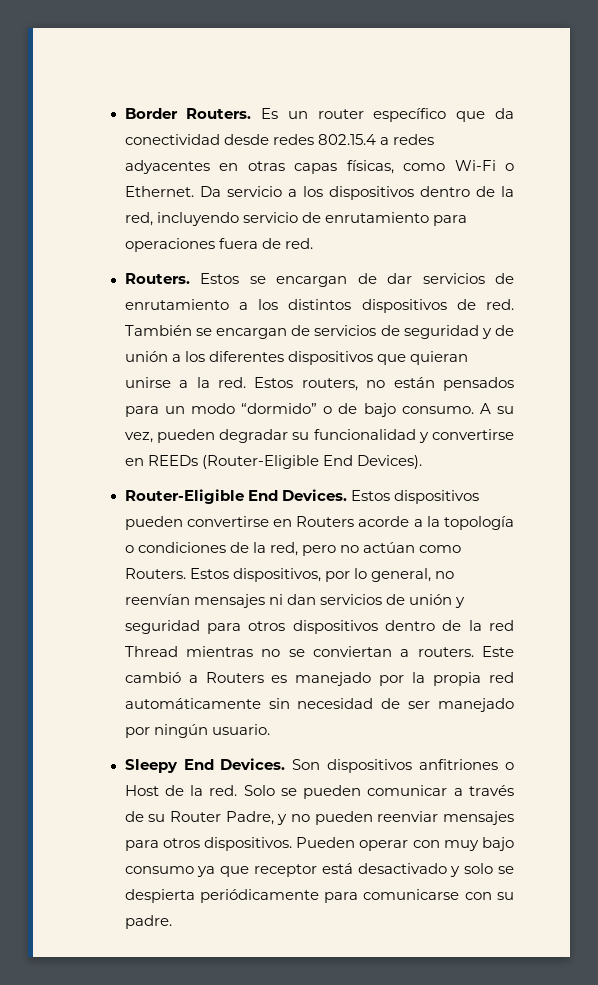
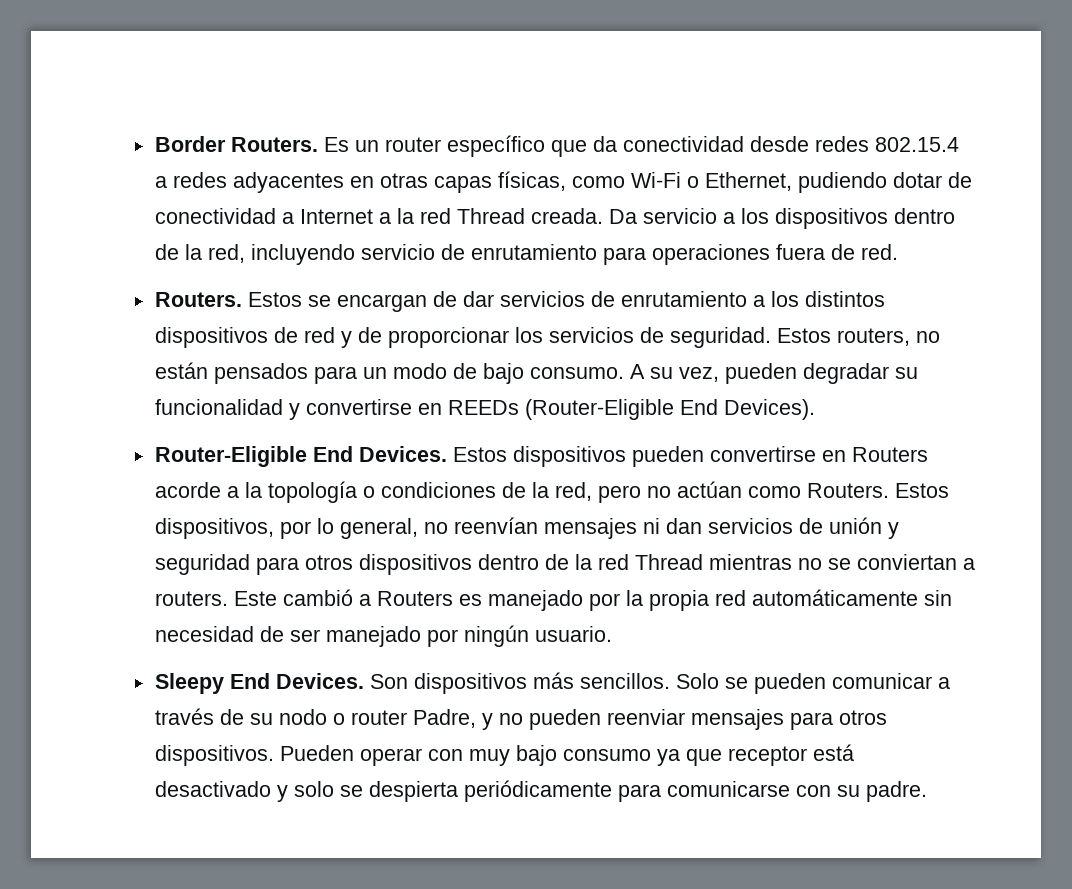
- Es un router específico que da conectividad desde redes 802.15.4 a redes adyacentes en otras capas físicas, como Wi-Fi o Ethernet.
+ Es un router específico que da conectividad desde redes 802.15.4 a redes adyacentes en otras capas físicas, como Wi-Fi o Ethernet, pudiendo dotar de conectividad a Internet a la red Thread creada.
- Estos se encargan de dar servicios de enrutamiento a los distintos dispositivos de red. También se encargan de servicios de seguridad y de unión a los diferentes dispositivos que quieran unirse a la red.
+ Estos se encargan de dar servicios de enrutamiento a los distintos dispositivos de red y de proporcionar los servicios de seguridad.
- Estos routers, no están pensados para un modo “dormido” o de bajo consumo.
+ Estos routers, no están pensados para un modo de bajo consumo.
- Son dispositivos anfitriones o Host de la red.
+ Son dispositivos más sencillos.
- Solo se pueden comunicar a través de su Router Padre, y no pueden reenviar mensajes para otros dispositivos.
+ Solo se pueden comunicar a través de su nodo o router Padre, y no pueden reenviar mensajes para otros dispositivos.

